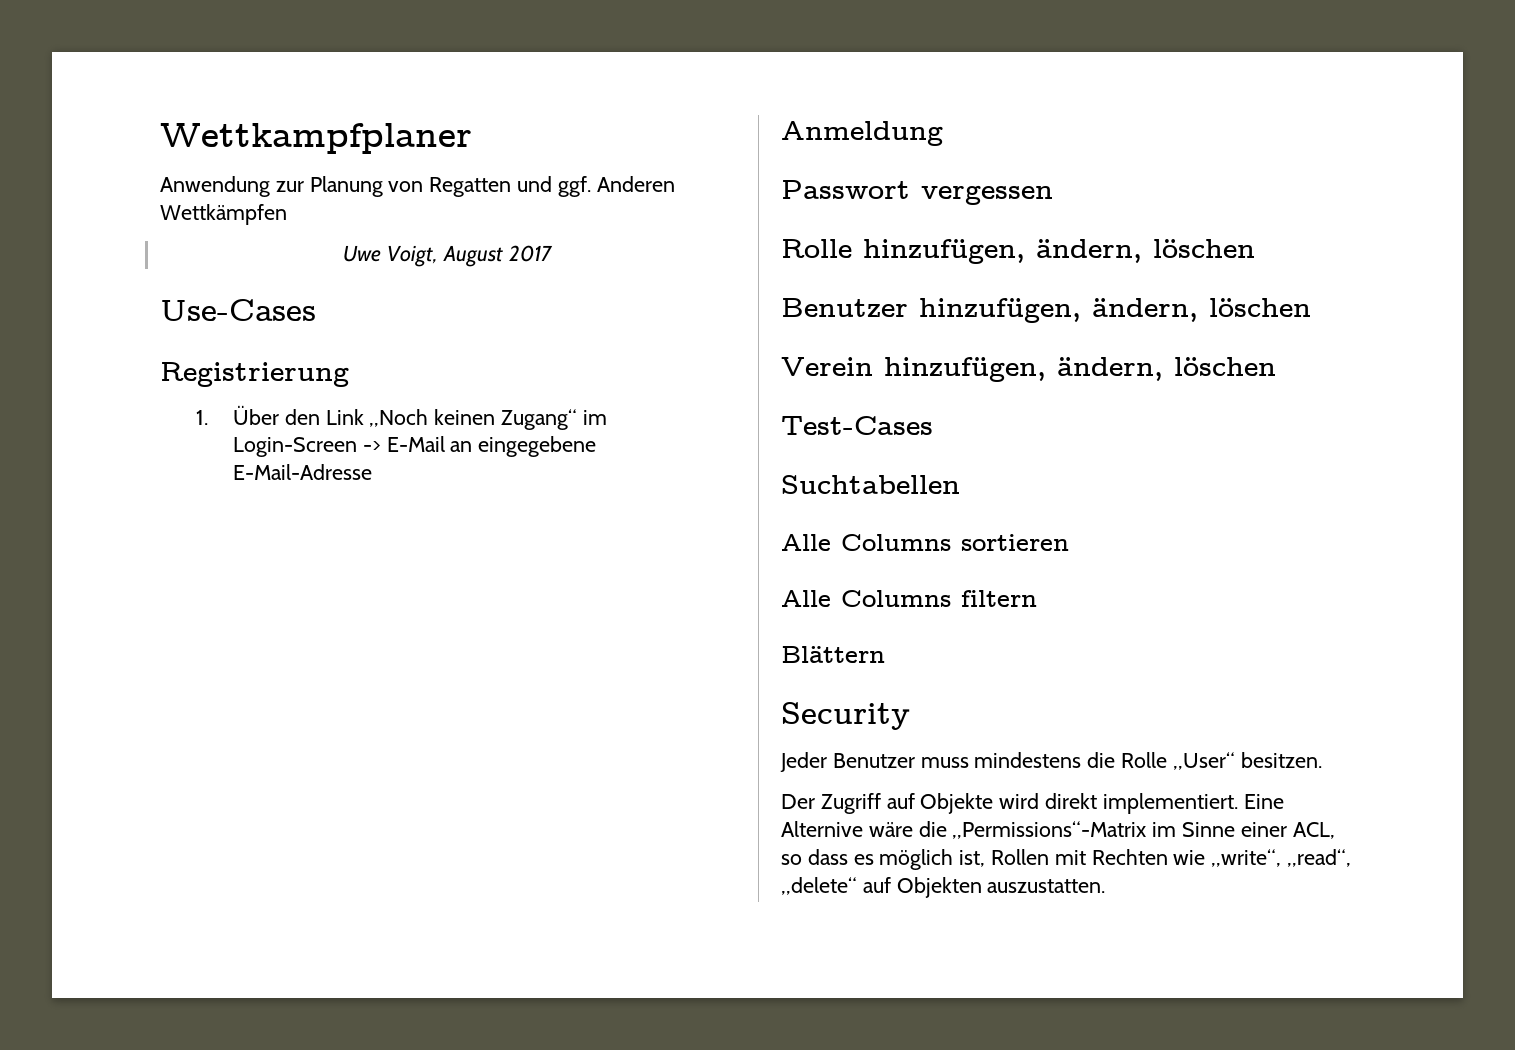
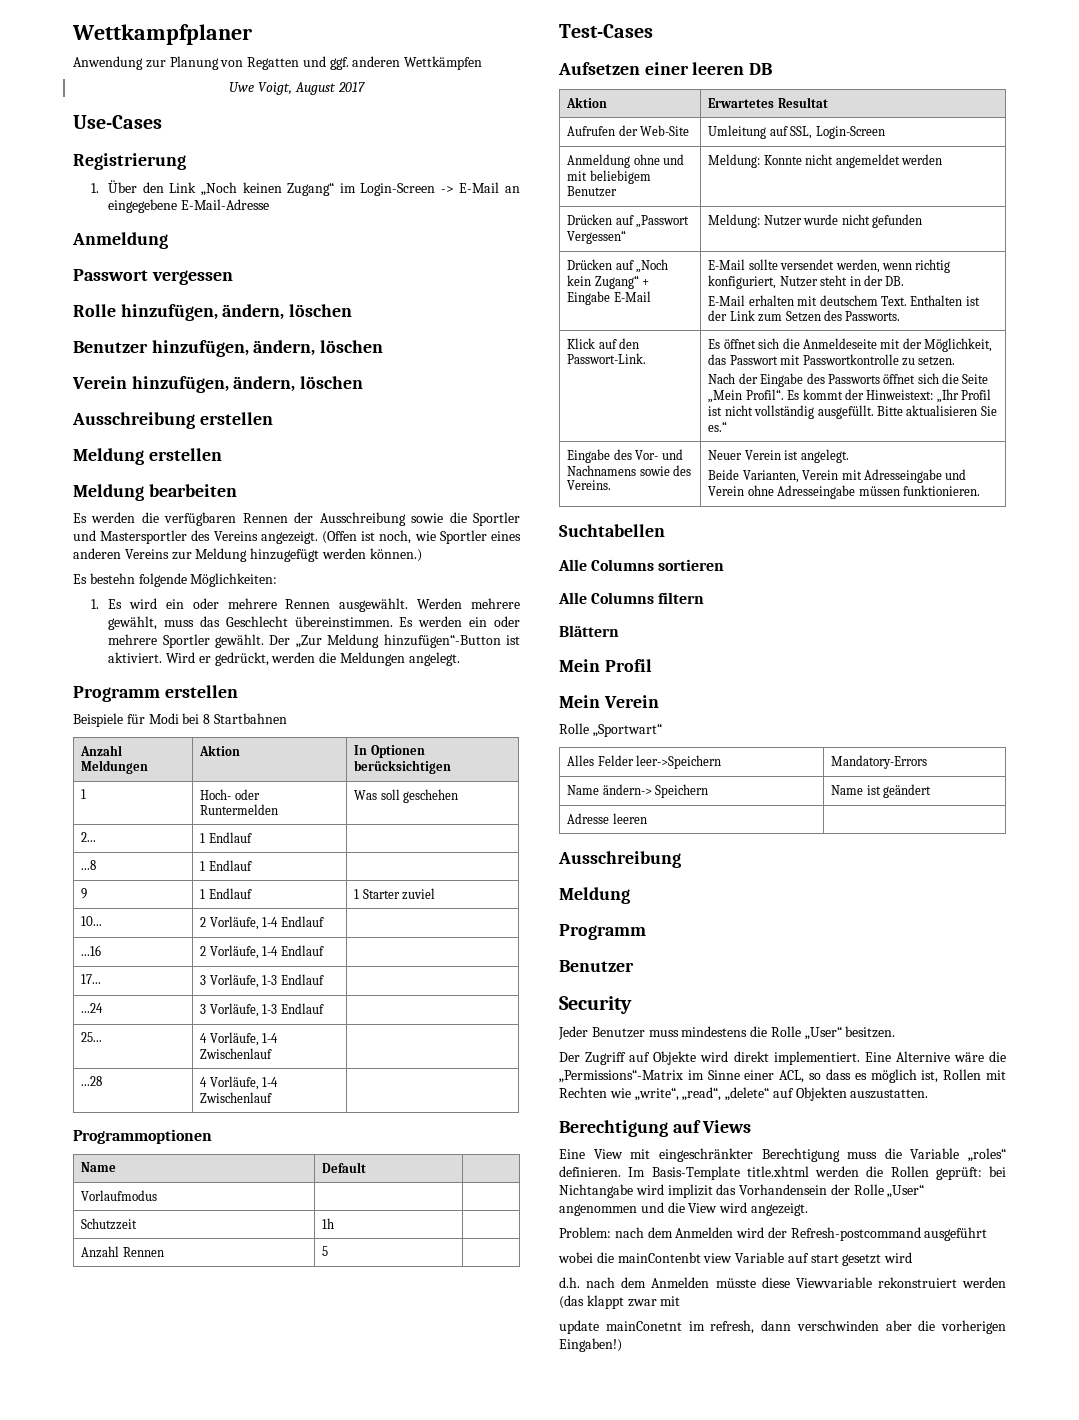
- Anwendung zur Planung von Regatten und ggf. Anderen Wettkämpfen
+ Anwendung zur Planung von Regatten und ggf. anderen Wettkämpfen
+ Ausschreibung erstellen
+ Meldung erstellen
+ Meldung bearbeiten
+ Es werden die verfügbaren Rennen der Ausschreibung sowie die Sportler und Mastersportler des Vereins angezeigt. (Offen ist noch, wie Sportler eines anderen Vereins zur Meldung hinzugefügt werden können.)
+ Es bestehn folgende Möglichkeiten:
+ 1. Es wird ein oder mehrere Rennen ausgewählt. Werden mehrere gewählt, muss das Geschlecht übereinstimmen. Es werden ein oder mehrere Sportler gewählt. Der „Zur Meldung hinzufügen“-Button ist aktiviert. Wird er gedrückt, werden die Meldungen angelegt.
+ Programm erstellen
+ Beispiele für Modi bei 8 Startbahnen
+ Anzahl Meldungen | Aktion | In Optionen berücksichtigen
+ 1 | Hoch- oder Runtermelden | Was soll geschehen
+ 2... | 1 Endlauf |
+ ...8 | 1 Endlauf |
+ 9 | 1 Endlauf | 1 Starter zuviel
+ 10... | 2 Vorläufe, 1-4 Endlauf |
+ ...16 | 2 Vorläufe, 1-4 Endlauf |
+ 17... | 3 Vorläufe, 1-3 Endlauf |
+ ...24 | 3 Vorläufe, 1-3 Endlauf |
+ 25... | 4 Vorläufe, 1-4 Zwischenlauf |
+ ...28 | 4 Vorläufe, 1-4 Zwischenlauf |
+ Programmoptionen
+ Name | Default |
+ Vorlaufmodus | |
+ Schutzzeit | 1h |
+ Anzahl Rennen | 5 |
  Test-Cases
+ Aufsetzen einer leeren DB
+ Aktion | Erwartetes Resultat
+ Aufrufen der Web-Site | Umleitung auf SSL, Login-Screen
+ Anmeldung ohne und mit beliebigem Benutzer | Meldung: Konnte nicht angemeldet werden
+ Drücken auf „Passwort Vergessen“ | Meldung: Nutzer wurde nicht gefunden
+ Drücken auf „Noch kein Zugang“ + Eingabe E-Mail | E-Mail sollte versendet werden, wenn richtig konfiguriert, Nutzer steht in der DB.
+ E-Mail erhalten mit deutschem Text. Enthalten ist der Link zum Setzen des Passworts.
+ Klick auf den Passwort-Link. | Es öffnet sich die Anmeldeseite mit der Möglichkeit, das Passwort mit Passwortkontrolle zu setzen.
+ Nach der Eingabe des Passworts öffnet sich die Seite „Mein Profil“. Es kommt der Hinweistext: „Ihr Profil ist nicht vollständig ausgefüllt. Bitte aktualisieren Sie es.“
+ Eingabe des Vor- und Nachnamens sowie des Vereins. | Neuer Verein ist angelegt.
+ Beide Varianten, Verein mit Adresseingabe und Verein ohne Adresseingabe müssen funktionieren.
+ Mein Profil
+ Mein Verein
+ Rolle „Sportwart“
+ Alles Felder leer->Speichern | Mandatory-Errors
+ Name ändern-> Speichern | Name ist geändert
+ Adresse leeren |
+ Ausschreibung
+ Meldung
+ Programm
+ Benutzer
+ Berechtigung auf Views
+ Eine View mit eingeschränkter Berechtigung muss die Variable „roles“ definieren. Im Basis-Template title.xhtml werden die Rollen geprüft: bei Nichtangabe wird implizit das Vorhandensein der Rolle „User“ angenommen und die View wird angezeigt.
+ Problem: nach dem Anmelden wird der Refresh-postcommand ausgeführt
+ wobei die mainContenbt view Variable auf start gesetzt wird
+ d.h. nach dem Anmelden müsste diese Viewvariable rekonstruiert werden (das klappt zwar mit
+ update mainConetnt im refresh, dann verschwinden aber die vorherigen Eingaben!)

